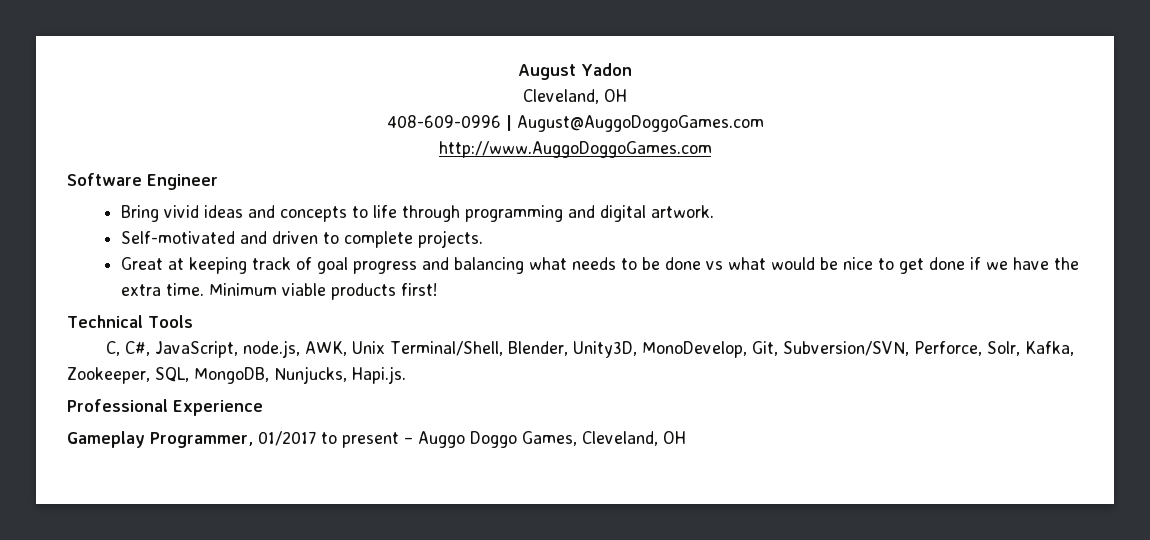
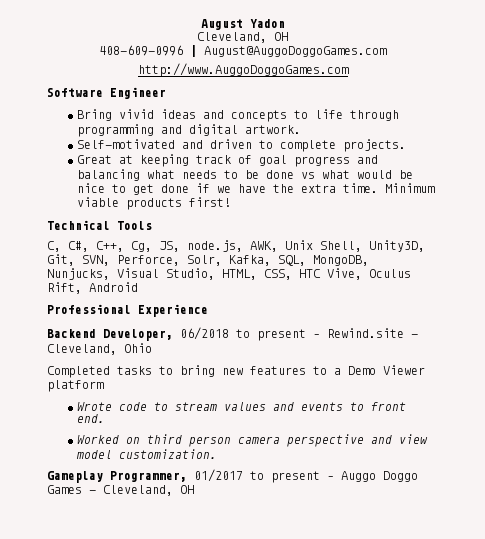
- C, C#, JavaScript, node.js, AWK, Unix Terminal/Shell, Blender, Unity3D, MonoDevelop, Git, Subversion/SVN, Perforce, Solr, Kafka, Zookeeper, SQL, MongoDB, Nunjucks, Hapi.js.
+ C, C#, C++, Cg, JS, node.js, AWK, Unix Shell, Unity3D, Git, SVN, Perforce, Solr, Kafka, SQL, MongoDB, Nunjucks, Visual Studio, HTML, CSS, HTC Vive, Oculus Rift, Android
  Professional Experience
+ Backend Developer, 06/2018 to present – Rewind.site - Cleveland, Ohio
+ Completed tasks to bring new features to a Demo Viewer platform
+ Wrote code to stream values and events to front end.
+ Worked on third person camera perspective and view model customization.
- Gameplay Programmer, 01/2017 to present – Auggo Doggo Games, Cleveland, OH
+ Gameplay Programmer, 01/2017 to present – Auggo Doggo Games - Cleveland, OH

